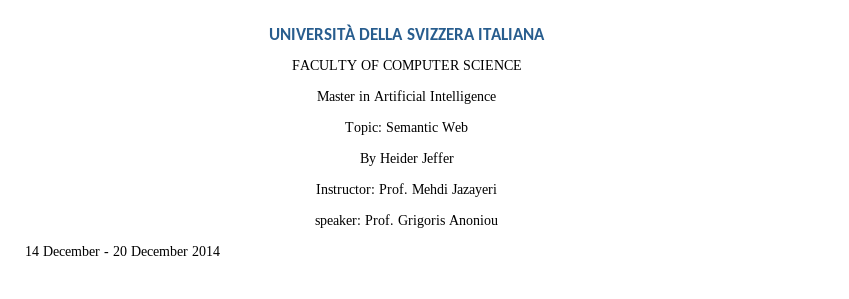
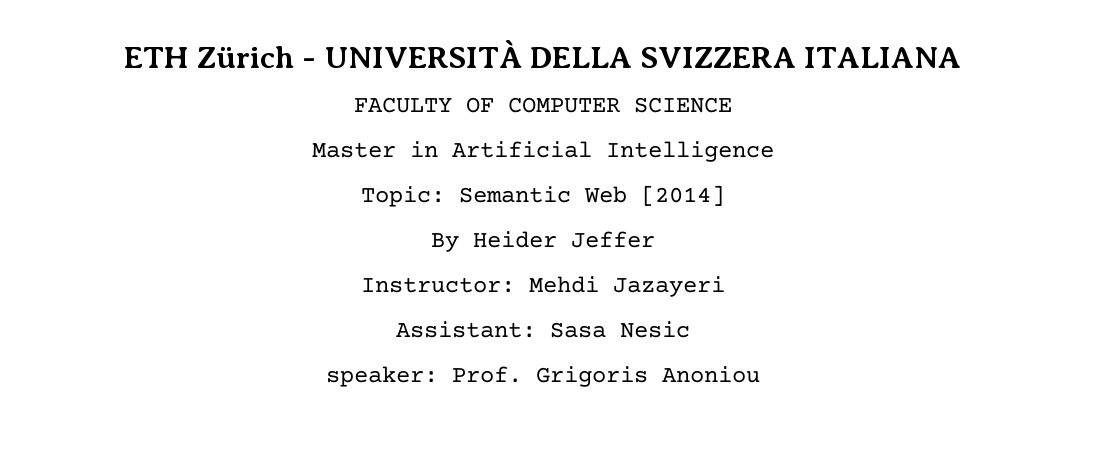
- UNIVERSITÀ DELLA SVIZZERA ITALIANA
+ ETH Zürich - UNIVERSITÀ DELLA SVIZZERA ITALIANA
- Topic: Semantic Web
+ Topic: Semantic Web [2014]
- Instructor: Prof. Mehdi Jazayeri
+ Instructor: Mehdi Jazayeri
+ Assistant: Sasa Nesic
- 14 December - 20 December 2014

